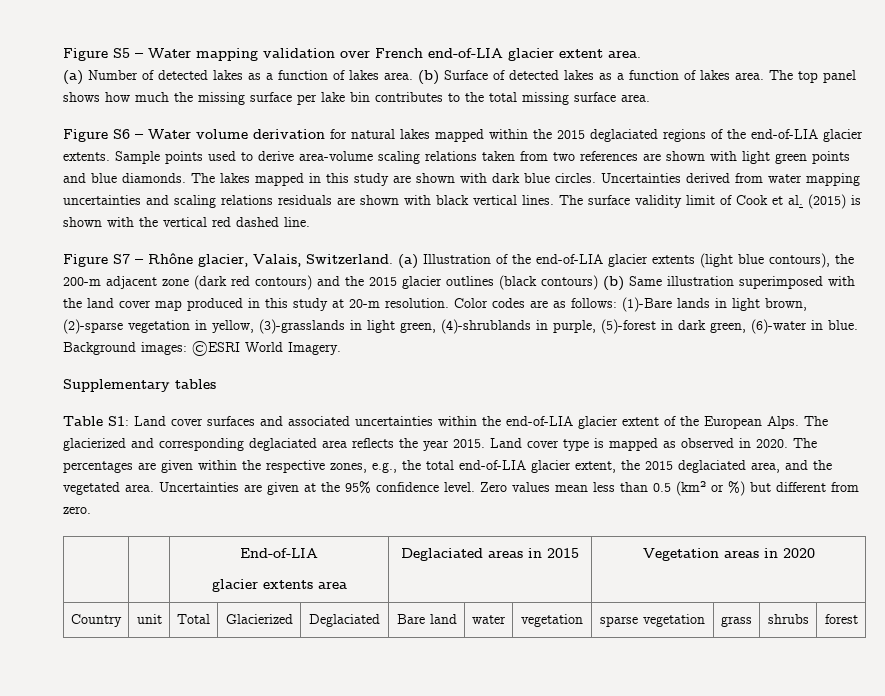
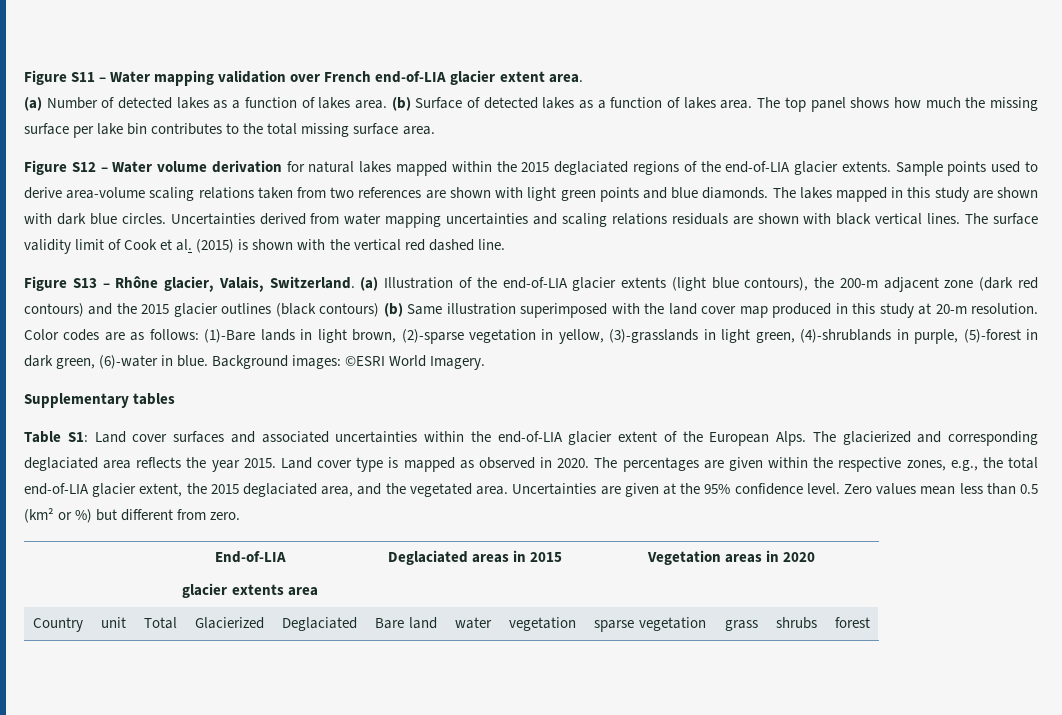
- Figure S5 – Water mapping validation over French end-of-LIA glacier extent area.
+ Figure S11 – Water mapping validation over French end-of-LIA glacier extent area.
- Figure S6 – Water volume derivation for natural lakes mapped within the 2015 deglaciated regions of the end-of-LIA glacier extents.
+ Figure S12 – Water volume derivation for natural lakes mapped within the 2015 deglaciated regions of the end-of-LIA glacier extents.
- Figure S7 – Rhône glacier, Valais, Switzerland.
+ Figure S13 – Rhône glacier, Valais, Switzerland.

